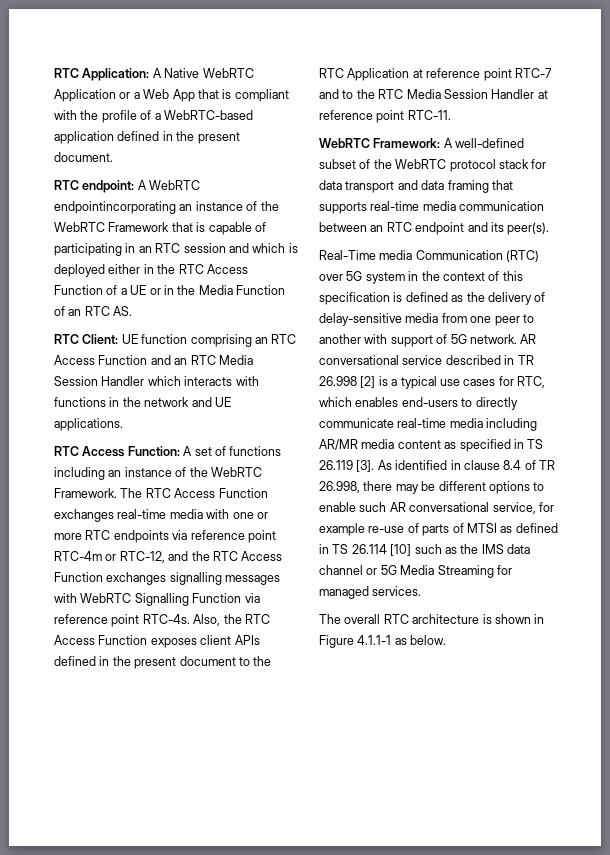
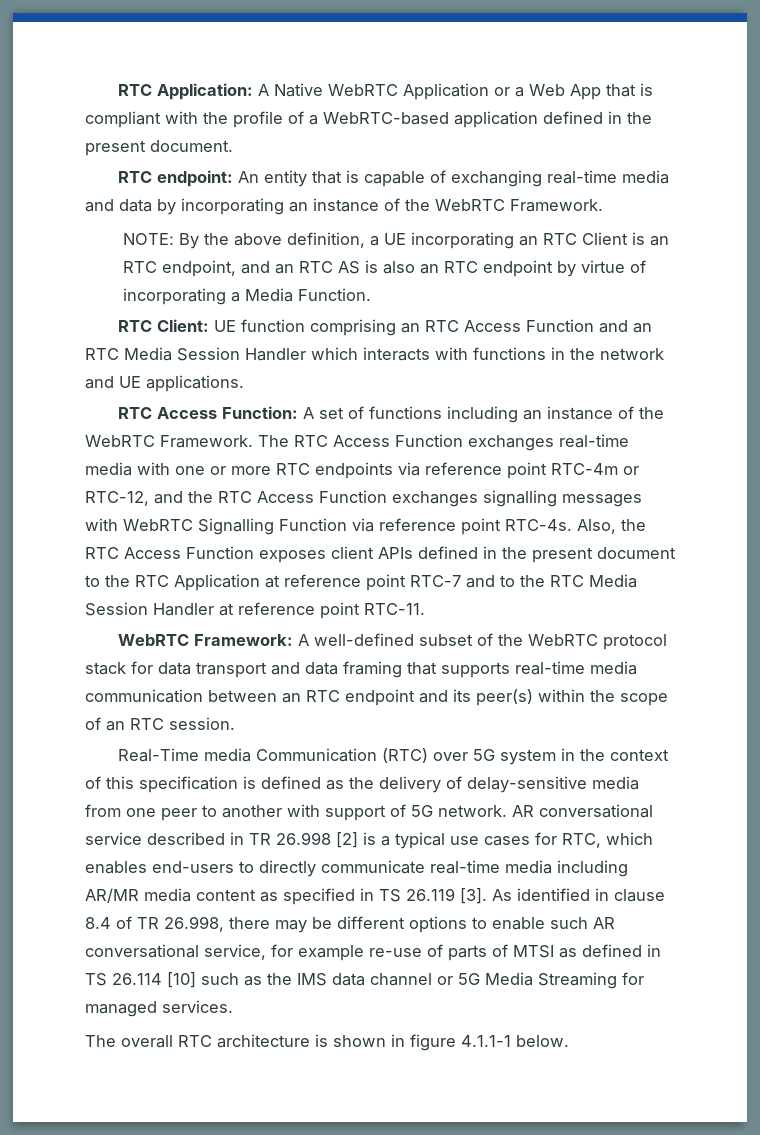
- RTC endpoint: A WebRTC endpointincorporating an instance of the WebRTC Framework that is capable of participating in an RTC session and which is deployed either in the RTC Access Function of a UE or in the Media Function of an RTC AS.
+ RTC endpoint: An entity that is capable of exchanging real-time media and data by incorporating an instance of the WebRTC Framework.
+ NOTE: By the above definition, a UE incorporating an RTC Client is an RTC endpoint, and an RTC AS is also an RTC endpoint by virtue of incorporating a Media Function.
- WebRTC Framework: A well-defined subset of the WebRTC protocol stack for data transport and data framing that supports real-time media communication between an RTC endpoint and its peer(s).
+ WebRTC Framework: A well-defined subset of the WebRTC protocol stack for data transport and data framing that supports real-time media communication between an RTC endpoint and its peer(s) within the scope of an RTC session.
- The overall RTC architecture is shown in Figure 4.1.1-1 as below.
+ The overall RTC architecture is shown in figure 4.1.1-1 below.

